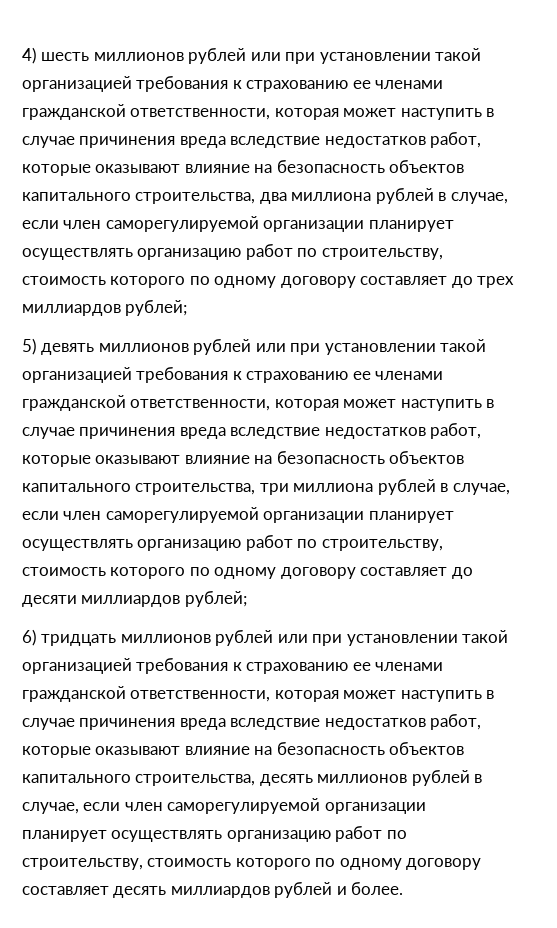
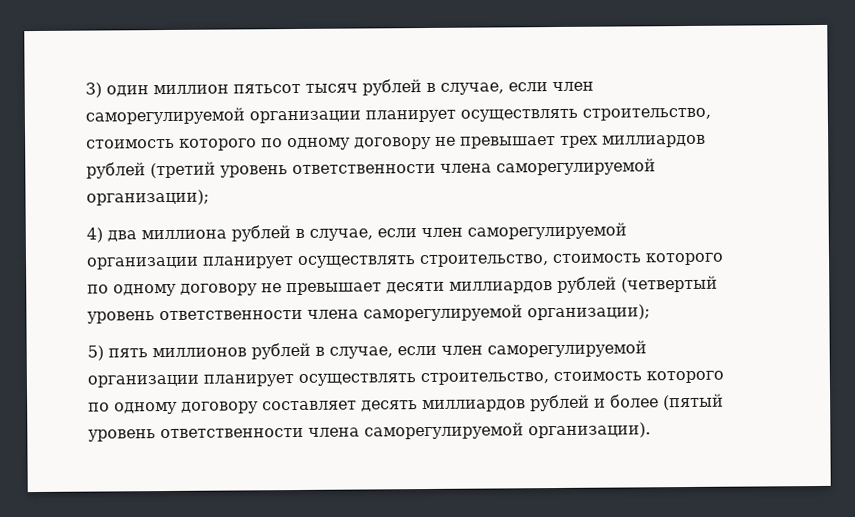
- 4) шесть миллионов рублей или при установлении такой организацией требования к страхованию ее членами гражданской ответственности, которая может наступить в случае причинения вреда вследствие недостатков работ, которые оказывают влияние на безопасность объектов капитального строительства, два миллиона рублей в случае, если член саморегулируемой организации планирует осуществлять организацию работ по строительству, стоимость которого по одному договору составляет до трех миллиардов рублей;
- 5) девять миллионов рублей или при установлении такой организацией требования к страхованию ее членами гражданской ответственности, которая может наступить в случае причинения вреда вследствие недостатков работ, которые оказывают влияние на безопасность объектов капитального строительства, три миллиона рублей в случае, если член саморегулируемой организации планирует осуществлять организацию работ по строительству, стоимость которого по одному договору составляет до десяти миллиардов рублей;
- 6) тридцать миллионов рублей или при установлении такой организацией требования к страхованию ее членами гражданской ответственности, которая может наступить в случае причинения вреда вследствие недостатков работ, которые оказывают влияние на безопасность объектов капитального строительства, десять миллионов рублей в случае, если член саморегулируемой организации планирует осуществлять организацию работ по строительству, стоимость которого по одному договору составляет десять миллиардов рублей и более.
+ 3) один миллион пятьсот тысяч рублей в случае, если член саморегулируемой организации планирует осуществлять строительство, стоимость которого по одному договору не превышает трех миллиардов рублей (третий уровень ответственности члена саморегулируемой организации);
+ 4) два миллиона рублей в случае, если член саморегулируемой организации планирует осуществлять строительство, стоимость которого по одному договору не превышает десяти миллиардов рублей (четвертый уровень ответственности члена саморегулируемой организации);
+ 5) пять миллионов рублей в случае, если член саморегулируемой организации планирует осуществлять строительство, стоимость которого по одному договору составляет десять миллиардов рублей и более (пятый уровень ответственности члена саморегулируемой организации).

